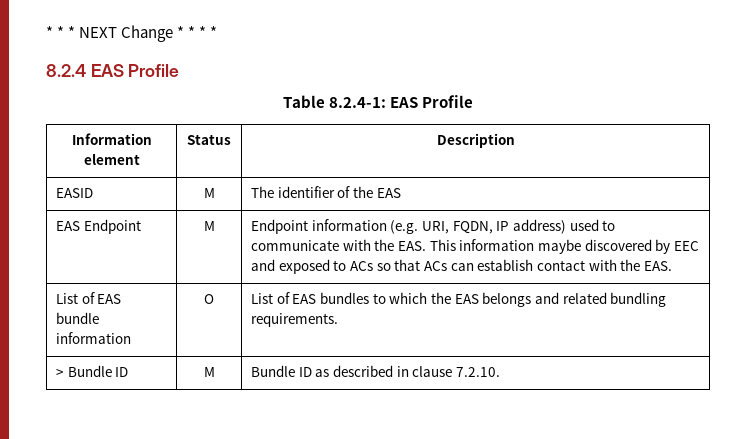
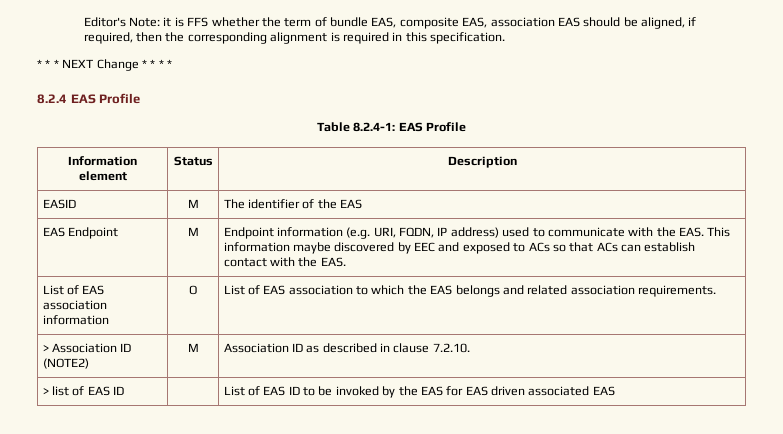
+ Editor's Note: it is FFS whether the term of bundle EAS, composite EAS, association EAS should be aligned, if required, then the corresponding alignment is required in this specification.
- List of EAS bundle information | O | List of EAS bundles to which the EAS belongs and related bundling requirements.
+ List of EAS association information | O | List of EAS association to which the EAS belongs and related association requirements.
- > Bundle ID | M | Bundle ID as described in clause 7.2.10.
+ > Association ID (NOTE2) | M | Association ID as described in clause 7.2.10.
+ > list of EAS ID | | List of EAS ID to be invoked by the EAS for EAS driven associated EAS

